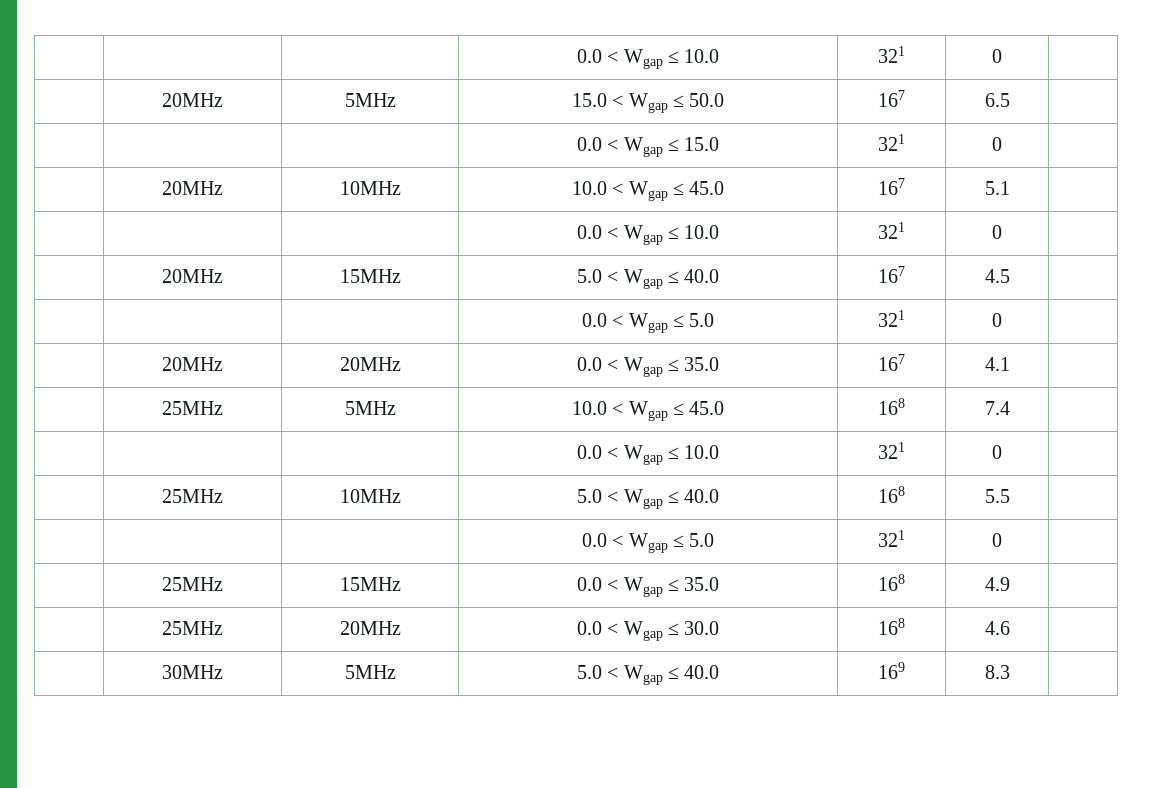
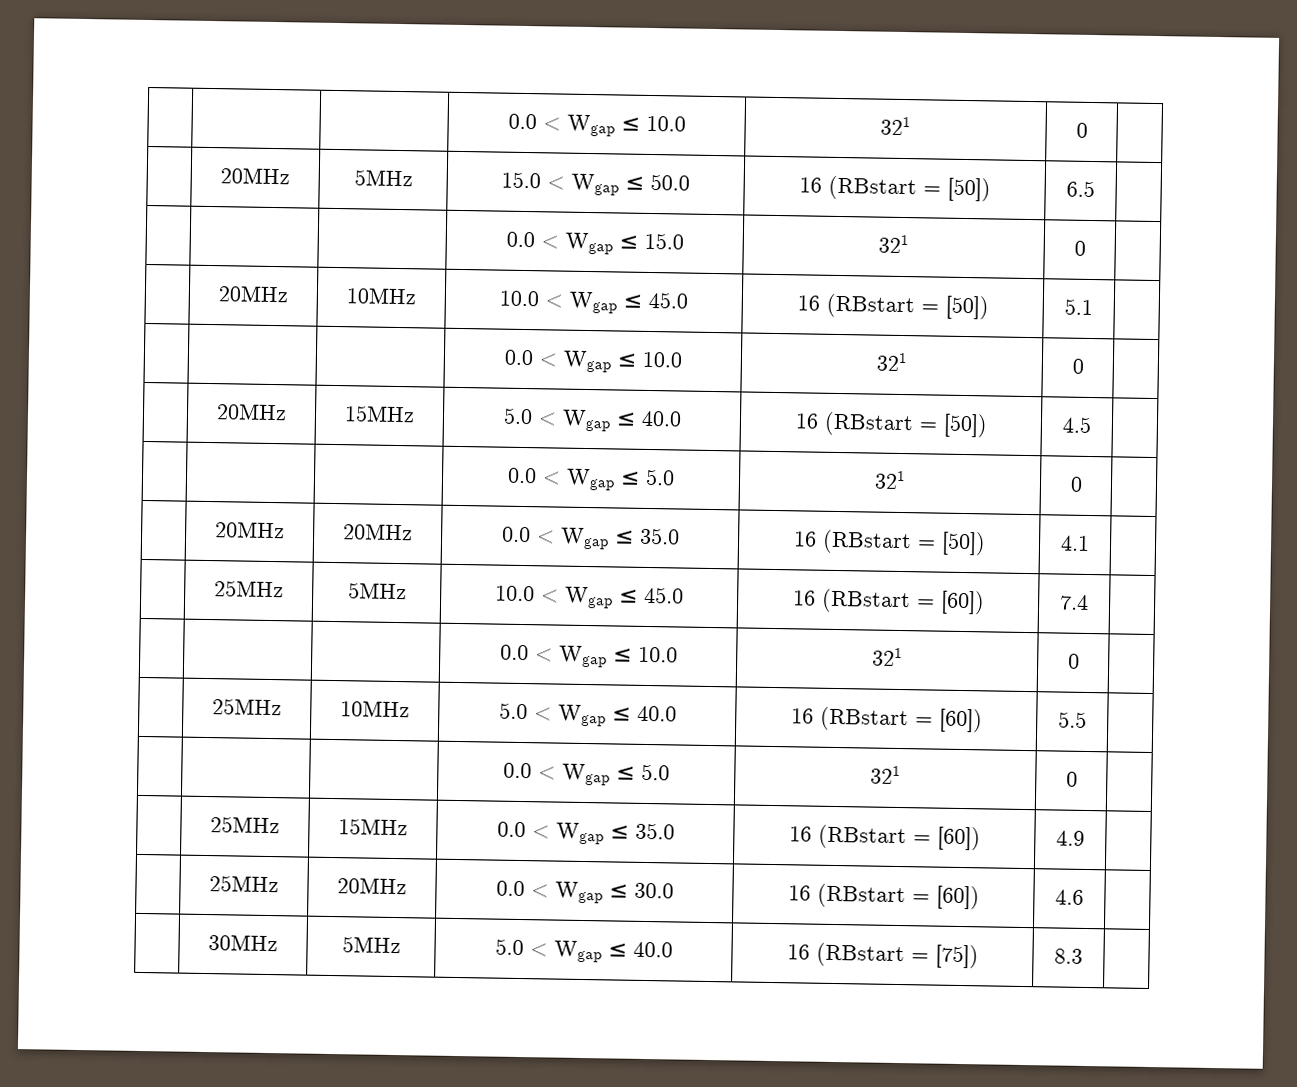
- | 20MHz | 5MHz | 15.0 < Wgap ≤ 50.0 | 167 | 6.5 |
+ | 20MHz | 5MHz | 15.0 < Wgap ≤ 50.0 | 16 (RBstart = [50]) | 6.5 |
- | 20MHz | 10MHz | 10.0 < Wgap ≤ 45.0 | 167 | 5.1 |
+ | 20MHz | 10MHz | 10.0 < Wgap ≤ 45.0 | 16 (RBstart = [50]) | 5.1 |
- | 20MHz | 15MHz | 5.0 < Wgap ≤ 40.0 | 167 | 4.5 |
+ | 20MHz | 15MHz | 5.0 < Wgap ≤ 40.0 | 16 (RBstart = [50]) | 4.5 |
- | 20MHz | 20MHz | 0.0 < Wgap ≤ 35.0 | 167 | 4.1 |
+ | 20MHz | 20MHz | 0.0 < Wgap ≤ 35.0 | 16 (RBstart = [50]) | 4.1 |
- | 25MHz | 5MHz | 10.0 < Wgap ≤ 45.0 | 168 | 7.4 |
+ | 25MHz | 5MHz | 10.0 < Wgap ≤ 45.0 | 16 (RBstart = [60]) | 7.4 |
- | 25MHz | 10MHz | 5.0 < Wgap ≤ 40.0 | 168 | 5.5 |
+ | 25MHz | 10MHz | 5.0 < Wgap ≤ 40.0 | 16 (RBstart = [60]) | 5.5 |
- | 25MHz | 15MHz | 0.0 < Wgap ≤ 35.0 | 168 | 4.9 |
+ | 25MHz | 15MHz | 0.0 < Wgap ≤ 35.0 | 16 (RBstart = [60]) | 4.9 |
- | 25MHz | 20MHz | 0.0 < Wgap ≤ 30.0 | 168 | 4.6 |
+ | 25MHz | 20MHz | 0.0 < Wgap ≤ 30.0 | 16 (RBstart = [60]) | 4.6 |
- | 30MHz | 5MHz | 5.0 < Wgap ≤ 40.0 | 169 | 8.3 |
+ | 30MHz | 5MHz | 5.0 < Wgap ≤ 40.0 | 16 (RBstart = [75]) | 8.3 |

